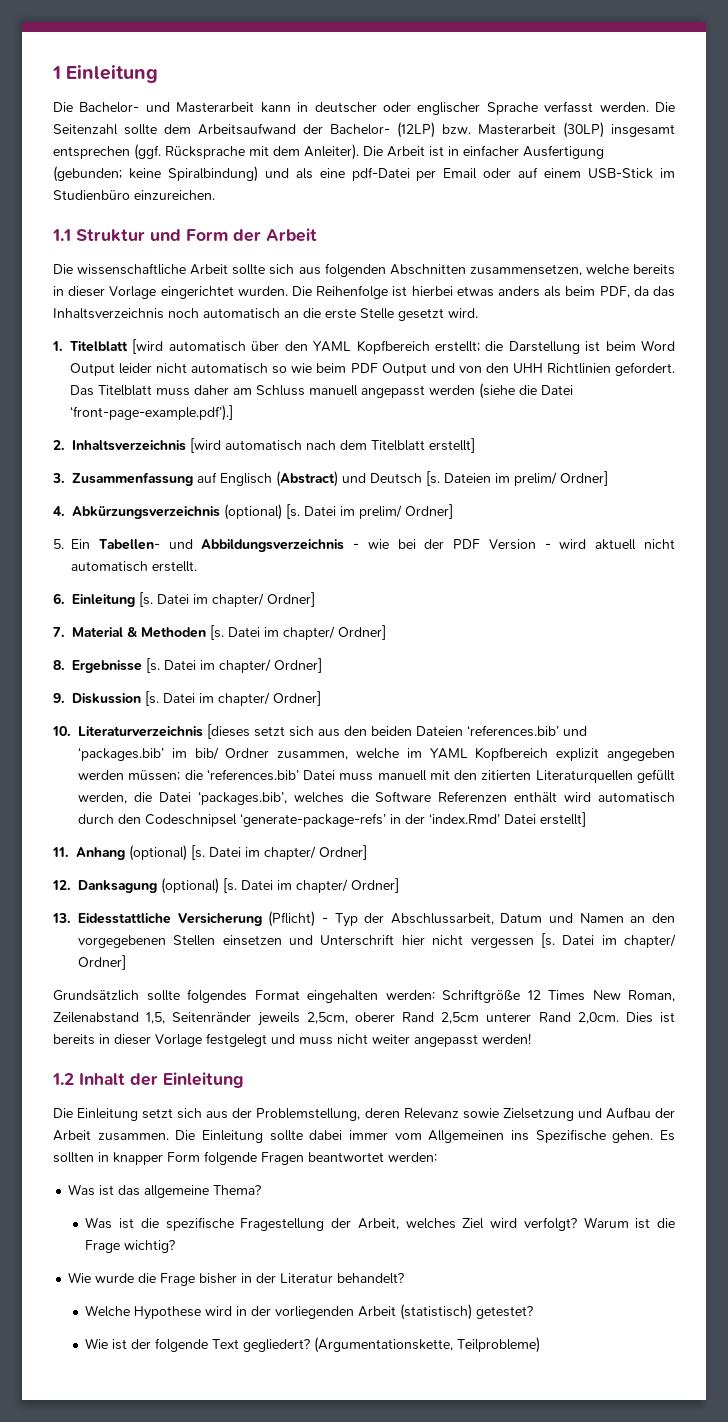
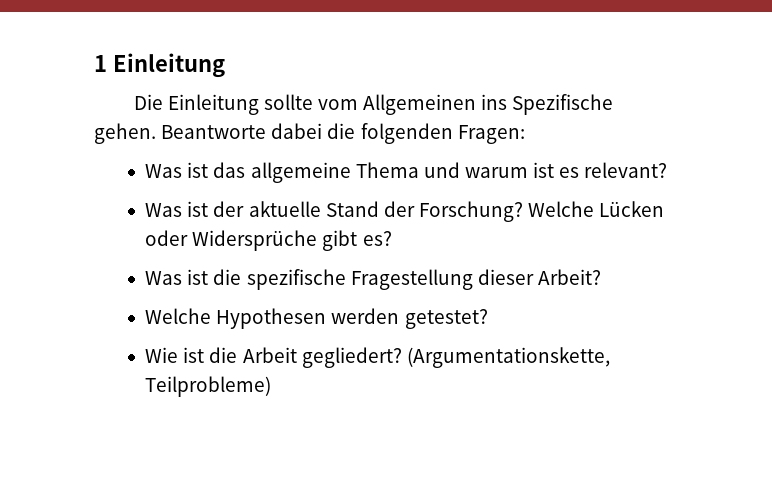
- Die Bachelor- und Masterarbeit kann in deutscher oder englischer Sprache verfasst werden. Die Seitenzahl sollte dem Arbeitsaufwand der Bachelor- (12LP) bzw. Masterarbeit (30LP) insgesamt entsprechen (ggf. Rücksprache mit dem Anleiter). Die Arbeit ist in einfacher Ausfertigung (gebunden; keine Spiralbindung) und als eine pdf-Datei per Email oder auf einem USB-Stick im Studienbüro einzureichen.
- 1.1 Struktur und Form der Arbeit
- Die wissenschaftliche Arbeit sollte sich aus folgenden Abschnitten zusammensetzen, welche bereits in dieser Vorlage eingerichtet wurden. Die Reihenfolge ist hierbei etwas anders als beim PDF, da das Inhaltsverzeichnis noch automatisch an die erste Stelle gesetzt wird.
- 1. Titelblatt [wird automatisch über den YAML Kopfbereich erstellt; die Darstellung ist beim Word Output leider nicht automatisch so wie beim PDF Output und von den UHH Richtlinien gefordert. Das Titelblatt muss daher am Schluss manuell angepasst werden (siehe die Datei ‘front-page-example.pdf’).]
- 2. Inhaltsverzeichnis [wird automatisch nach dem Titelblatt erstellt]
- 3. Zusammenfassung auf Englisch (Abstract) und Deutsch [s. Dateien im prelim/ Ordner]
- 4. Abkürzungsverzeichnis (optional) [s. Datei im prelim/ Ordner]
- 5. Ein Tabellen- und Abbildungsverzeichnis - wie bei der PDF Version - wird aktuell nicht automatisch erstellt.
- 6. Einleitung [s. Datei im chapter/ Ordner]
- 7. Material & Methoden [s. Datei im chapter/ Ordner]
- 8. Ergebnisse [s. Datei im chapter/ Ordner]
- 9. Diskussion [s. Datei im chapter/ Ordner]
- 10. Literaturverzeichnis [dieses setzt sich aus den beiden Dateien ‘references.bib’ und ‘packages.bib’ im bib/ Ordner zusammen, welche im YAML Kopfbereich explizit angegeben werden müssen; die ‘references.bib’ Datei muss manuell mit den zitierten Literaturquellen gefüllt werden, die Datei ‘packages.bib’, welches die Software Referenzen enthält wird automatisch durch den Codeschnipsel ‘generate-package-refs’ in der ‘index.Rmd’ Datei erstellt]
- 11. Anhang (optional) [s. Datei im chapter/ Ordner]
- 12. Danksagung (optional) [s. Datei im chapter/ Ordner]
- 13. Eidesstattliche Versicherung (Pflicht) - Typ der Abschlussarbeit, Datum und Namen an den vorgegebenen Stellen einsetzen und Unterschrift hier nicht vergessen [s. Datei im chapter/ Ordner]
- Grundsätzlich sollte folgendes Format eingehalten werden: Schriftgröße 12 Times New Roman, Zeilenabstand 1,5, Seitenränder jeweils 2,5cm, oberer Rand 2,5cm unterer Rand 2,0cm. Dies ist bereits in dieser Vorlage festgelegt und muss nicht weiter angepasst werden!
- 1.2 Inhalt der Einleitung
- Die Einleitung setzt sich aus der Problemstellung, deren Relevanz sowie Zielsetzung und Aufbau der Arbeit zusammen. Die Einleitung sollte dabei immer vom Allgemeinen ins Spezifische gehen.
+ Die Einleitung sollte vom Allgemeinen ins Spezifische gehen.
- Es sollten in knapper Form folgende Fragen beantwortet werden:
- Was ist das allgemeine Thema?
+ Beantworte dabei die folgenden Fragen:
+ Was ist das allgemeine Thema und warum ist es relevant?
+ Was ist der aktuelle Stand der Forschung? Welche Lücken oder Widersprüche gibt es?
- Was ist die spezifische Fragestellung der Arbeit, welches Ziel wird verfolgt? Warum ist die Frage wichtig?
- Wie wurde die Frage bisher in der Literatur behandelt?
- Welche Hypothese wird in der vorliegenden Arbeit (statistisch) getestet?
+ Was ist die spezifische Fragestellung dieser Arbeit?
+ Welche Hypothesen werden getestet?
- Wie ist der folgende Text gegliedert?
+ Wie ist die Arbeit gegliedert?

